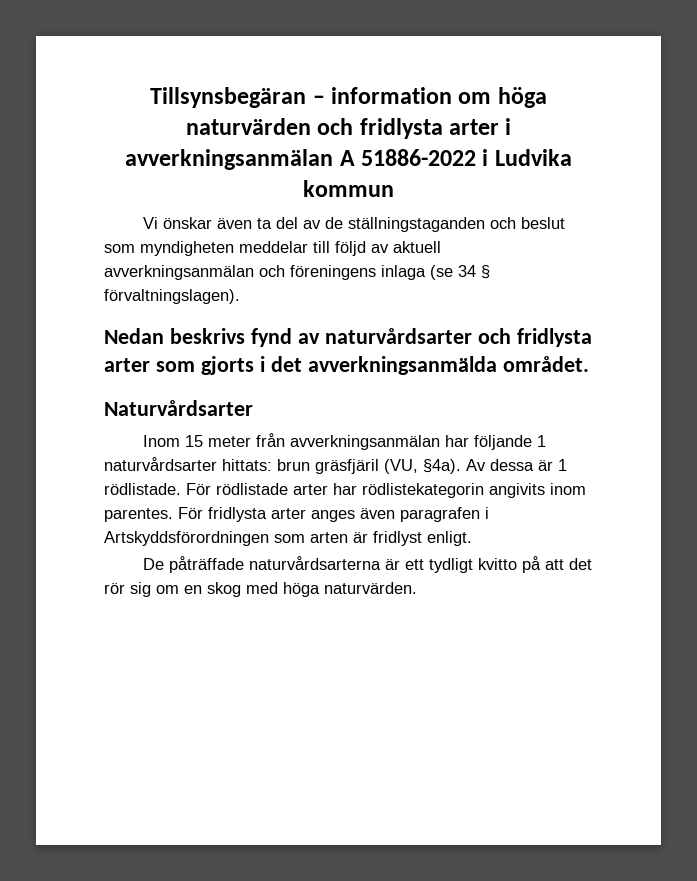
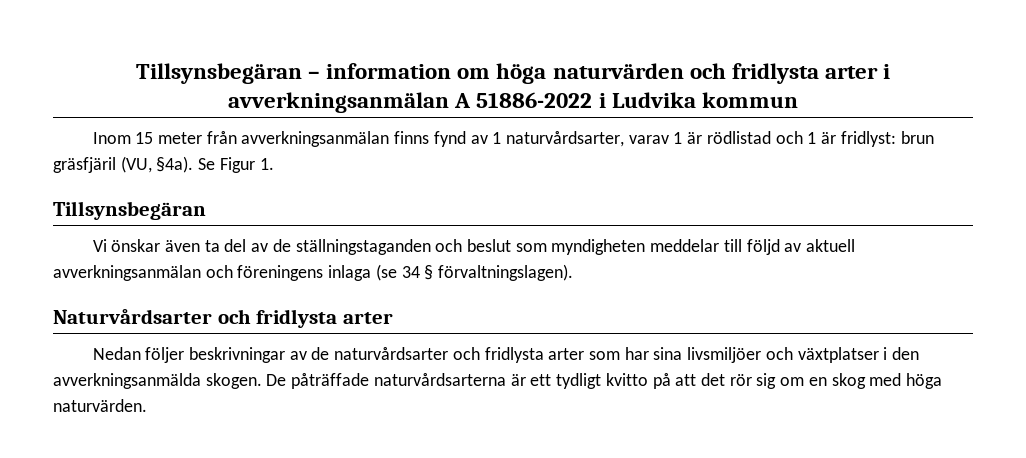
+ Inom 15 meter från avverkningsanmälan finns fynd av 1 naturvårdsarter, varav 1 är rödlistad och 1 är fridlyst: brun gräsfjäril (VU, §4a). Se Figur 1.
+ Tillsynsbegäran
- Nedan beskrivs fynd av naturvårdsarter och fridlysta arter som gjorts i det avverkningsanmälda området.
- Naturvårdsarter
- Inom 15 meter från avverkningsanmälan har följande 1 naturvårdsarter hittats: brun gräsfjäril (VU, §4a). Av dessa är 1 rödlistade. För rödlistade arter har rödlistekategorin angivits inom parentes. För fridlysta arter anges även paragrafen i Artskyddsförordningen som arten är fridlyst enligt.
- De påträffade naturvårdsarterna är ett tydligt kvitto på att det rör sig om en skog med höga naturvärden.
+ Naturvårdsarter och fridlysta arter
+ Nedan följer beskrivningar av de naturvårdsarter och fridlysta arter som har sina livsmiljöer och växtplatser i den avverkningsanmälda skogen. De påträffade naturvårdsarterna är ett tydligt kvitto på att det rör sig om en skog med höga naturvärden.

